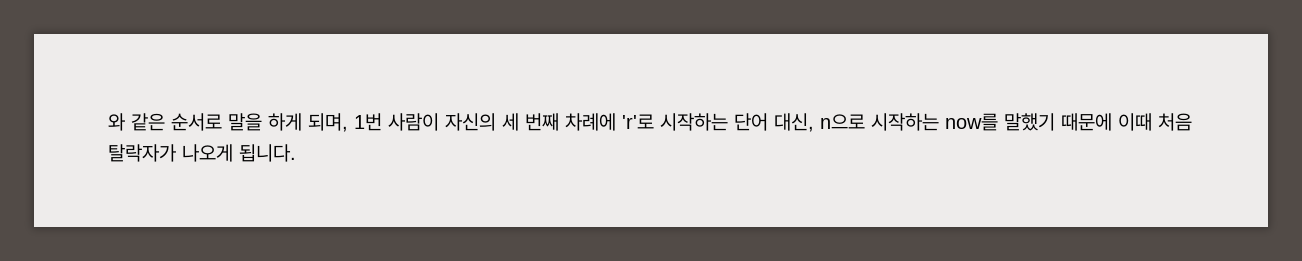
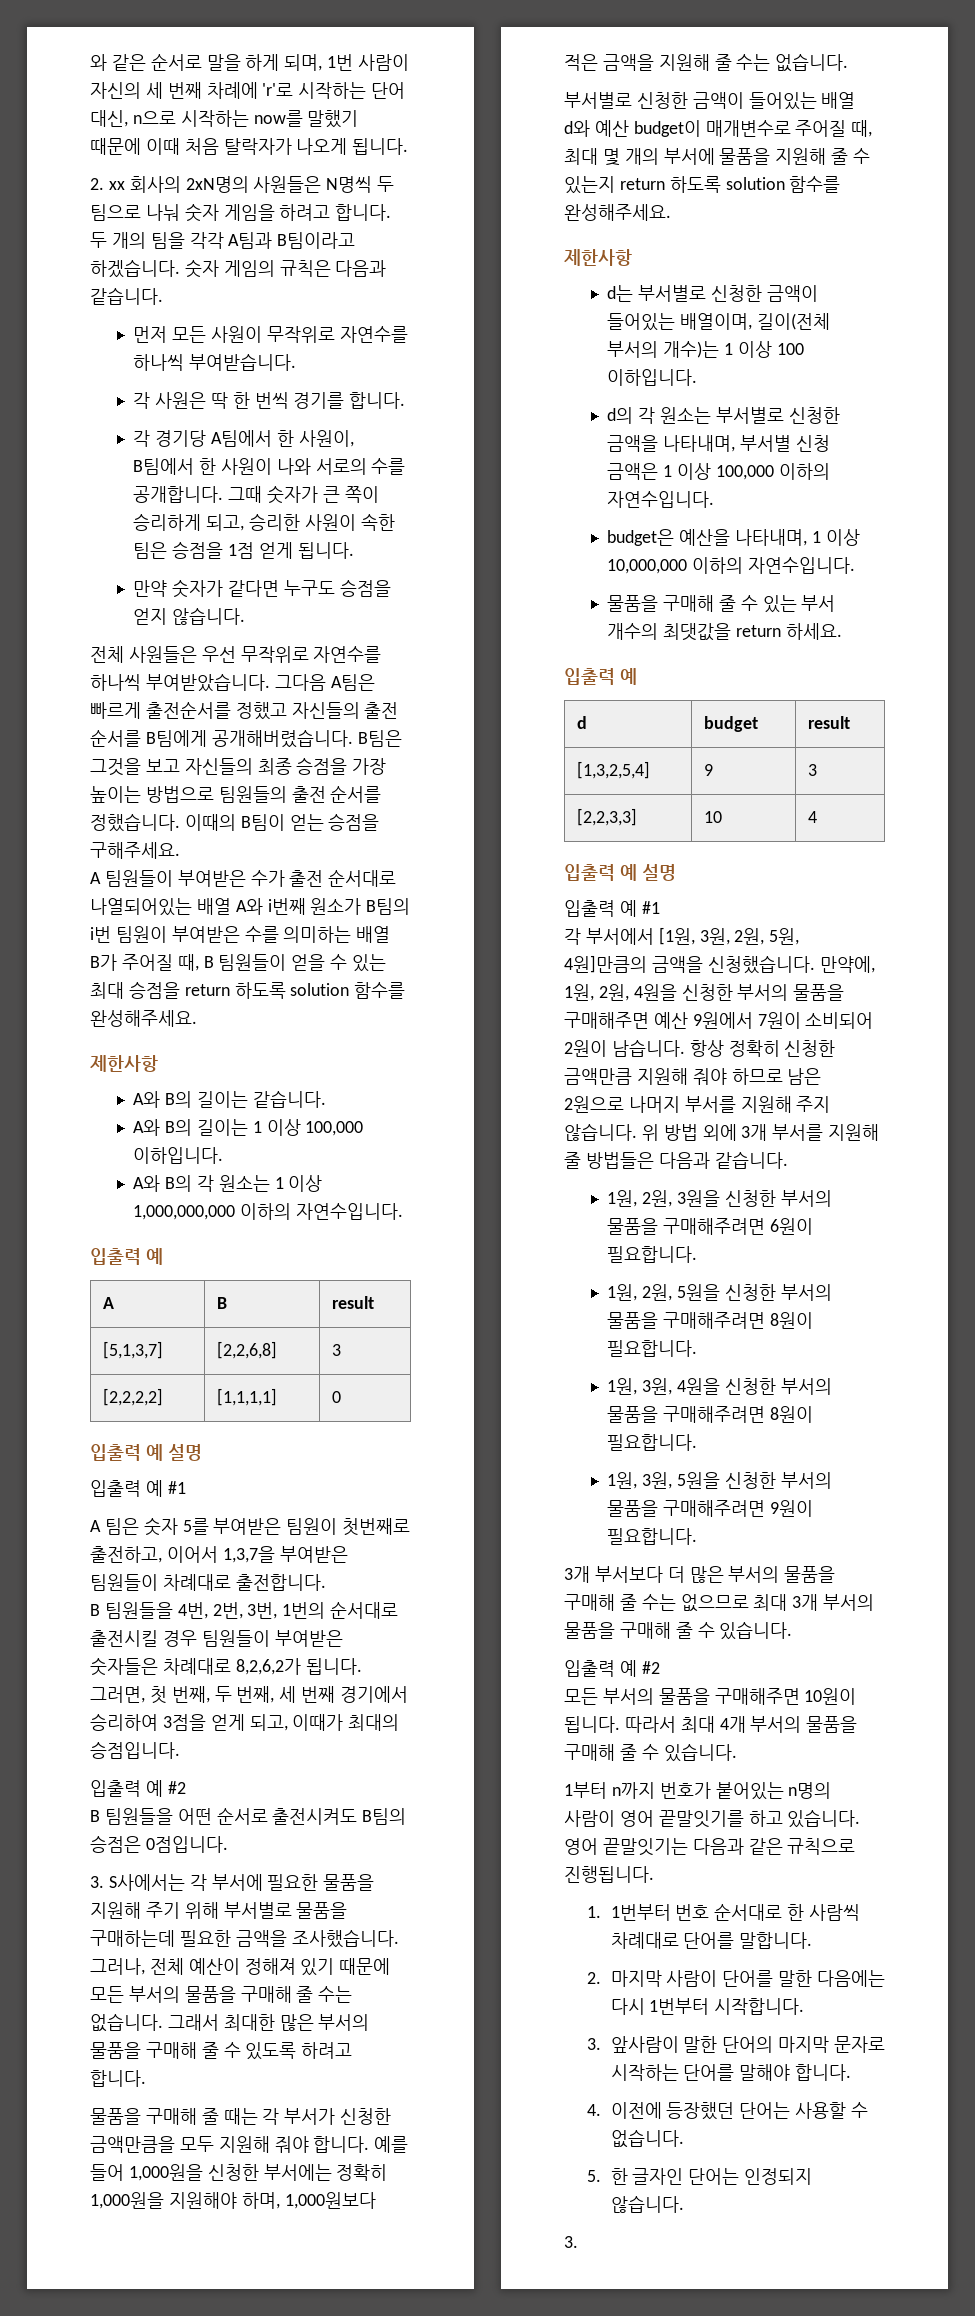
+ 2. xx 회사의 2xN명의 사원들은 N명씩 두 팀으로 나눠 숫자 게임을 하려고 합니다. 두 개의 팀을 각각 A팀과 B팀이라고 하겠습니다. 숫자 게임의 규칙은 다음과 같습니다.
+ 먼저 모든 사원이 무작위로 자연수를 하나씩 부여받습니다.
+ 각 사원은 딱 한 번씩 경기를 합니다.
+ 각 경기당 A팀에서 한 사원이, B팀에서 한 사원이 나와 서로의 수를 공개합니다. 그때 숫자가 큰 쪽이 승리하게 되고, 승리한 사원이 속한 팀은 승점을 1점 얻게 됩니다.
+ 만약 숫자가 같다면 누구도 승점을 얻지 않습니다.
+ 전체 사원들은 우선 무작위로 자연수를 하나씩 부여받았습니다. 그다음 A팀은 빠르게 출전순서를 정했고 자신들의 출전 순서를 B팀에게 공개해버렸습니다. B팀은 그것을 보고 자신들의 최종 승점을 가장 높이는 방법으로 팀원들의 출전 순서를 정했습니다. 이때의 B팀이 얻는 승점을 구해주세요.
+ A 팀원들이 부여받은 수가 출전 순서대로 나열되어있는 배열 A와 i번째 원소가 B팀의 i번 팀원이 부여받은 수를 의미하는 배열 B가 주어질 때, B 팀원들이 얻을 수 있는 최대 승점을 return 하도록 solution 함수를 완성해주세요.
+ 제한사항
+ A와 B의 길이는 같습니다.
+ A와 B의 길이는 1 이상 100,000 이하입니다.
+ A와 B의 각 원소는 1 이상 1,000,000,000 이하의 자연수입니다.
+ 입출력 예
+ A | B | result
+ [5,1,3,7] | [2,2,6,8] | 3
+ [2,2,2,2] | [1,1,1,1] | 0
+ 입출력 예 설명
+ 입출력 예 #1
+ A 팀은 숫자 5를 부여받은 팀원이 첫번째로 출전하고, 이어서 1,3,7을 부여받은 팀원들이 차례대로 출전합니다.
+ B 팀원들을 4번, 2번, 3번, 1번의 순서대로 출전시킬 경우 팀원들이 부여받은 숫자들은 차례대로 8,2,6,2가 됩니다. 그러면, 첫 번째, 두 번째, 세 번째 경기에서 승리하여 3점을 얻게 되고, 이때가 최대의 승점입니다.
+ 입출력 예 #2
+ B 팀원들을 어떤 순서로 출전시켜도 B팀의 승점은 0점입니다.
+ 3. S사에서는 각 부서에 필요한 물품을 지원해 주기 위해 부서별로 물품을 구매하는데 필요한 금액을 조사했습니다. 그러나, 전체 예산이 정해져 있기 때문에 모든 부서의 물품을 구매해 줄 수는 없습니다. 그래서 최대한 많은 부서의 물품을 구매해 줄 수 있도록 하려고 합니다.
+ 물품을 구매해 줄 때는 각 부서가 신청한 금액만큼을 모두 지원해 줘야 합니다. 예를 들어 1,000원을 신청한 부서에는 정확히 1,000원을 지원해야 하며, 1,000원보다 적은 금액을 지원해 줄 수는 없습니다.
+ 부서별로 신청한 금액이 들어있는 배열 d와 예산 budget이 매개변수로 주어질 때, 최대 몇 개의 부서에 물품을 지원해 줄 수 있는지 return 하도록 solution 함수를 완성해주세요.
+ 제한사항
+ d는 부서별로 신청한 금액이 들어있는 배열이며, 길이(전체 부서의 개수)는 1 이상 100 이하입니다.
+ d의 각 원소는 부서별로 신청한 금액을 나타내며, 부서별 신청 금액은 1 이상 100,000 이하의 자연수입니다.
+ budget은 예산을 나타내며, 1 이상 10,000,000 이하의 자연수입니다.
+ 물품을 구매해 줄 수 있는 부서 개수의 최댓값을 return 하세요.
+ 입출력 예
+ d | budget | result
+ [1,3,2,5,4] | 9 | 3
+ [2,2,3,3] | 10 | 4
+ 입출력 예 설명
+ 입출력 예 #1
+ 각 부서에서 [1원, 3원, 2원, 5원, 4원]만큼의 금액을 신청했습니다. 만약에, 1원, 2원, 4원을 신청한 부서의 물품을 구매해주면 예산 9원에서 7원이 소비되어 2원이 남습니다. 항상 정확히 신청한 금액만큼 지원해 줘야 하므로 남은 2원으로 나머지 부서를 지원해 주지 않습니다. 위 방법 외에 3개 부서를 지원해 줄 방법들은 다음과 같습니다.
+ 1원, 2원, 3원을 신청한 부서의 물품을 구매해주려면 6원이 필요합니다.
+ 1원, 2원, 5원을 신청한 부서의 물품을 구매해주려면 8원이 필요합니다.
+ 1원, 3원, 4원을 신청한 부서의 물품을 구매해주려면 8원이 필요합니다.
+ 1원, 3원, 5원을 신청한 부서의 물품을 구매해주려면 9원이 필요합니다.
+ 3개 부서보다 더 많은 부서의 물품을 구매해 줄 수는 없으므로 최대 3개 부서의 물품을 구매해 줄 수 있습니다.
+ 입출력 예 #2
+ 모든 부서의 물품을 구매해주면 10원이 됩니다. 따라서 최대 4개 부서의 물품을 구매해 줄 수 있습니다.
+ 1부터 n까지 번호가 붙어있는 n명의 사람이 영어 끝말잇기를 하고 있습니다. 영어 끝말잇기는 다음과 같은 규칙으로 진행됩니다.
+ 1. 1번부터 번호 순서대로 한 사람씩 차례대로 단어를 말합니다.
+ 2. 마지막 사람이 단어를 말한 다음에는 다시 1번부터 시작합니다.
+ 3. 앞사람이 말한 단어의 마지막 문자로 시작하는 단어를 말해야 합니다.
+ 4. 이전에 등장했던 단어는 사용할 수 없습니다.
+ 5. 한 글자인 단어는 인정되지 않습니다.
+ 3.

